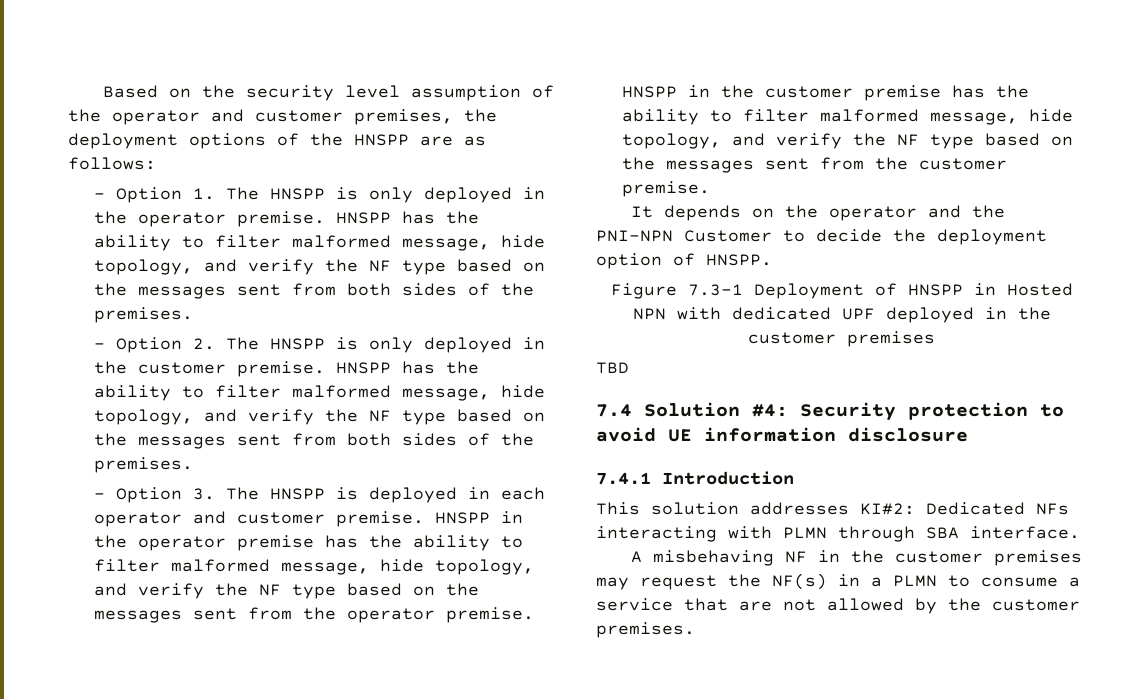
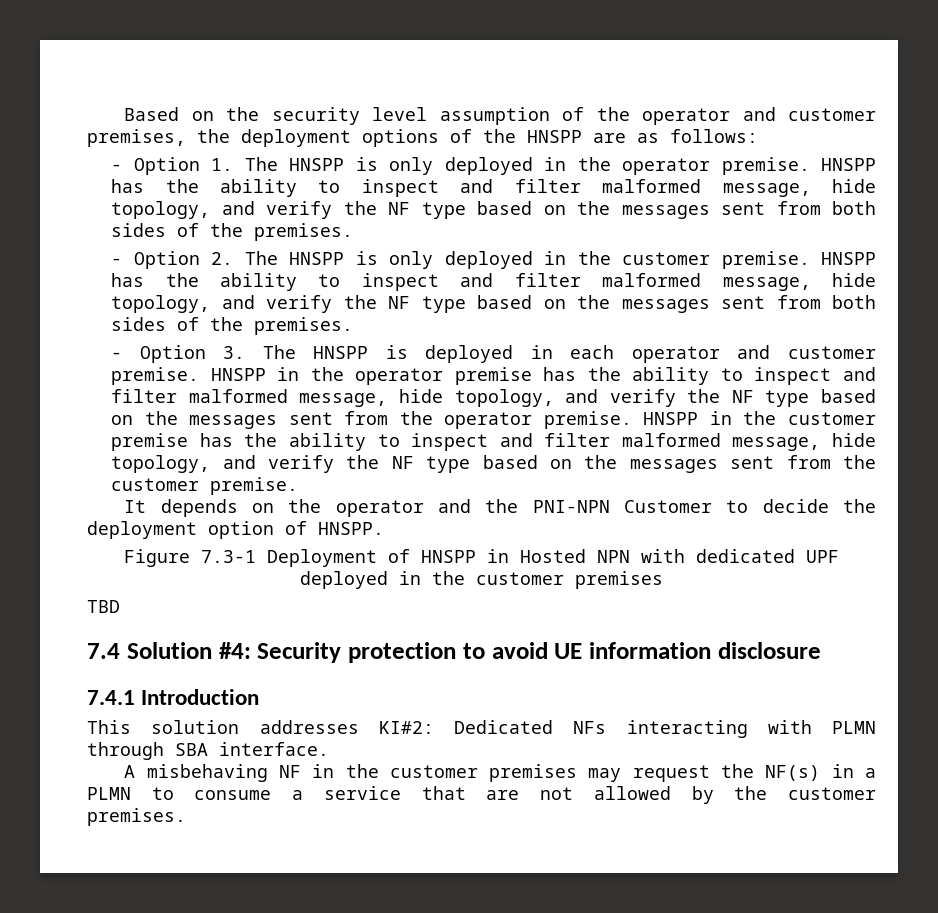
- - Option 1. The HNSPP is only deployed in the operator premise. HNSPP has the ability to filter malformed message, hide topology, and verify the NF type based on the messages sent from both sides of the premises.
+ - Option 1. The HNSPP is only deployed in the operator premise. HNSPP has the ability to inspect and filter malformed message, hide topology, and verify the NF type based on the messages sent from both sides of the premises.
- - Option 2. The HNSPP is only deployed in the customer premise. HNSPP has the ability to filter malformed message, hide topology, and verify the NF type based on the messages sent from both sides of the premises.
+ - Option 2. The HNSPP is only deployed in the customer premise. HNSPP has the ability to inspect and filter malformed message, hide topology, and verify the NF type based on the messages sent from both sides of the premises.
- HNSPP in the operator premise has the ability to filter malformed message, hide topology, and verify the NF type based on the messages sent from the operator premise.
+ HNSPP in the operator premise has the ability to inspect and filter malformed message, hide topology, and verify the NF type based on the messages sent from the operator premise.
- HNSPP in the customer premise has the ability to filter malformed message, hide topology, and verify the NF type based on the messages sent from the customer premise.
+ HNSPP in the customer premise has the ability to inspect and filter malformed message, hide topology, and verify the NF type based on the messages sent from the customer premise.

